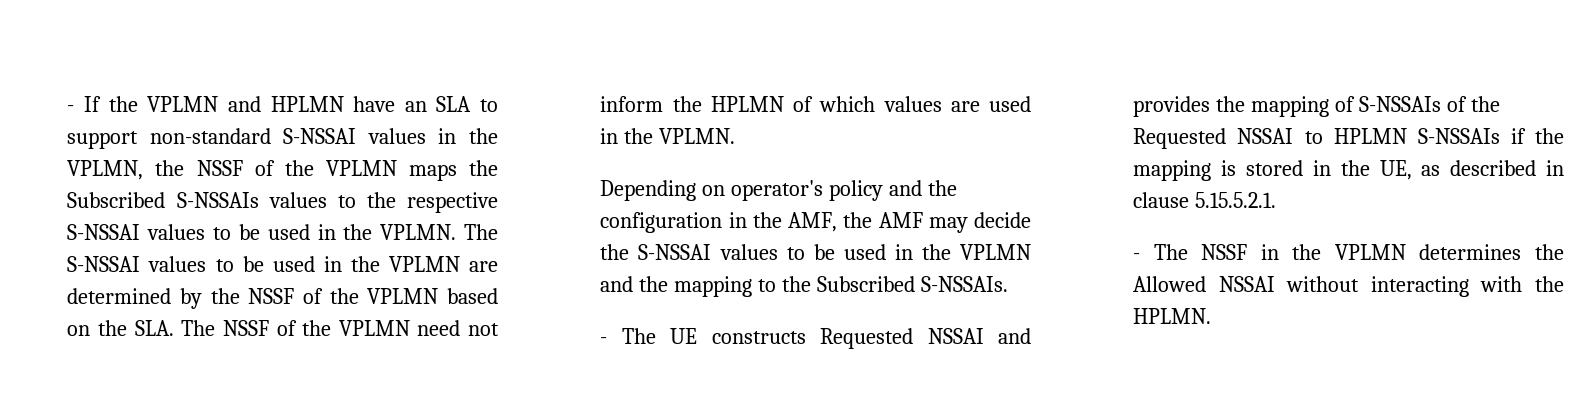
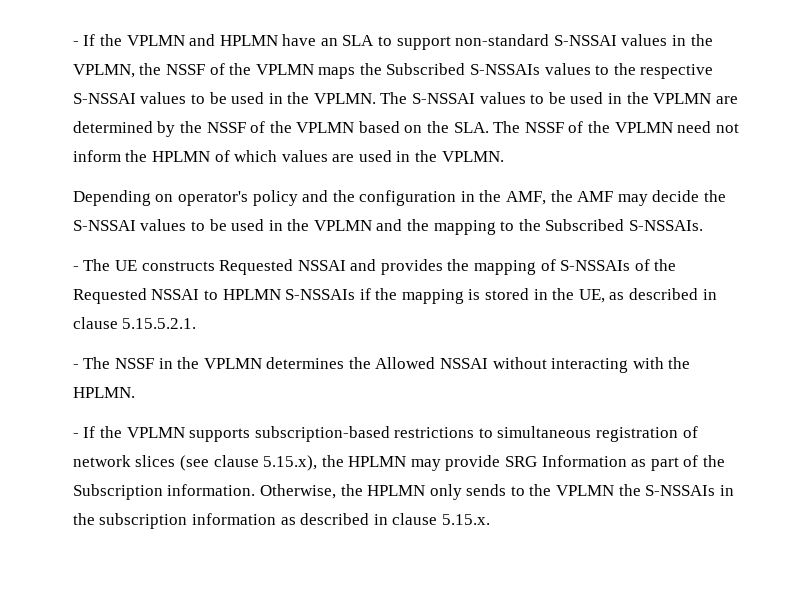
+ - If the VPLMN supports subscription-based restrictions to simultaneous registration of network slices (see clause 5.15.x), the HPLMN may provide SRG Information as part of the Subscription information. Otherwise, the HPLMN only sends to the VPLMN the S-NSSAIs in the subscription information as described in clause 5.15.x.

